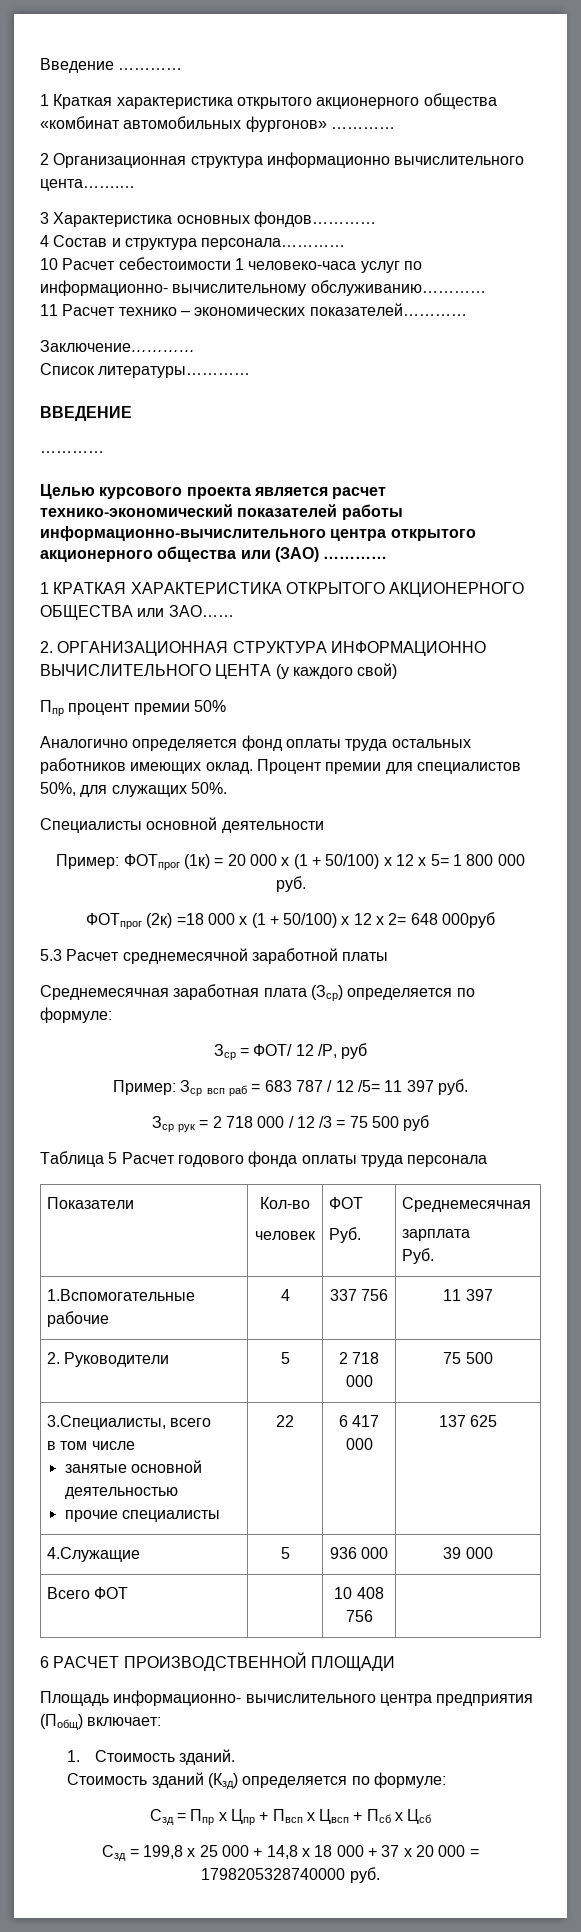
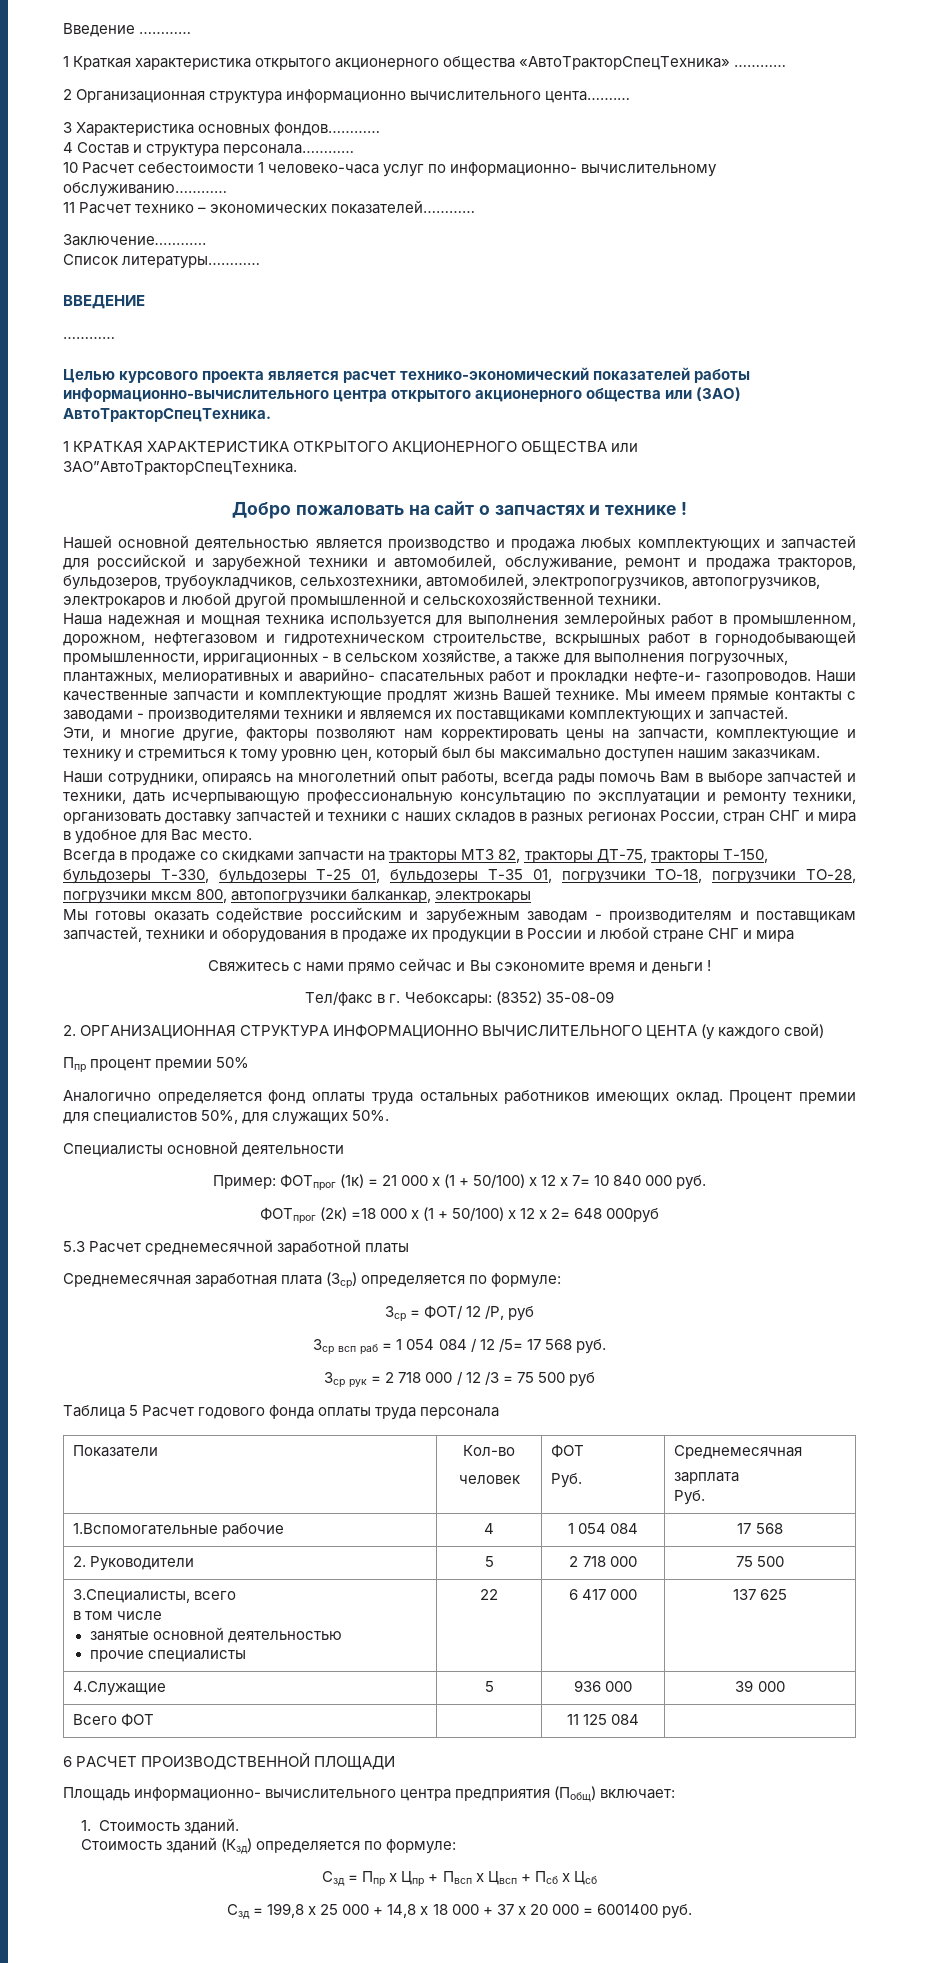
- 1 Краткая характеристика открытого акционерного общества «комбинат автомобильных фургонов» …………
+ 1 Краткая характеристика открытого акционерного общества «АвтоТракторСпецТехника» …………
- Целью курсового проекта является расчет технико-экономический показателей работы информационно-вычислительного центра открытого акционерного общества или (ЗАО) …………
+ Целью курсового проекта является расчет технико-экономический показателей работы информационно-вычислительного центра открытого акционерного общества или (ЗАО) АвтоТракторСпецТехника.
- 1 КРАТКАЯ ХАРАКТЕРИСТИКА ОТКРЫТОГО АКЦИОНЕРНОГО ОБЩЕСТВА или ЗАО……
+ 1 КРАТКАЯ ХАРАКТЕРИСТИКА ОТКРЫТОГО АКЦИОНЕРНОГО ОБЩЕСТВА или ЗАО”АвтоТракторСпецТехника.
+ Добро пожаловать на сайт о запчастях и технике !
+ Нашей основной деятельностью является производство и продажа любых комплектующих и запчастей для российской и зарубежной техники и автомобилей, обслуживание, ремонт и продажа тракторов, бульдозеров, трубоукладчиков, сельхозтехники, автомобилей, электропогрузчиков, автопогрузчиков, электрокаров и любой другой промышленной и сельскохозяйственной техники.
+ Наша надежная и мощная техника используется для выполнения землеройных работ в промышленном, дорожном, нефтегазовом и гидротехническом строительстве, вскрышных работ в горнодобывающей промышленности, ирригационных - в сельском хозяйстве, а также для выполнения погрузочных, плантажных, мелиоративных и аварийно- спасательных работ и прокладки нефте-и- газопроводов. Наши качественные запчасти и комплектующие продлят жизнь Вашей технике. Мы имеем прямые контакты с заводами - производителями техники и являемся их поставщиками комплектующих и запчастей.
+ Эти, и многие другие, факторы позволяют нам корректировать цены на запчасти, комплектующие и технику и стремиться к тому уровню цен, который был бы максимально доступен нашим заказчикам.
+ Наши сотрудники, опираясь на многолетний опыт работы, всегда рады помочь Вам в выборе запчастей и техники, дать исчерпывающую профессиональную консультацию по эксплуатации и ремонту техники, организовать доставку запчастей и техники с наших складов в разных регионах России, стран СНГ и мира в удобное для Вас место.
+ Всегда в продаже со скидками запчасти на тракторы МТЗ 82, тракторы ДТ-75, тракторы Т-150, бульдозеры Т-330, бульдозеры Т-25 01, бульдозеры Т-35 01, погрузчики ТО-18, погрузчики ТО-28, погрузчики мксм 800, автопогрузчики балканкар, электрокары
+ Мы готовы оказать содействие российским и зарубежным заводам - производителям и поставщикам запчастей, техники и оборудования в продаже их продукции в России и любой стране СНГ и мира
+ Свяжитесь с нами прямо сейчас и Вы сэкономите время и деньги !
+ Тел/факс в г. Чебоксары: (8352) 35-08-09
- Пример: ФОТпрог (1к) = 20 000 х (1 + 50/100) х 12 х 5= 1 800 000 руб.
+ Пример: ФОТпрог (1к) = 21 000 х (1 + 50/100) х 12 х 7= 10 840 000 руб.
- Пример: Зср всп раб = 683 787 / 12 /5= 11 397 руб.
+ Зср всп раб = 1 054 084 / 12 /5= 17 568 руб.
- 1.Вспомогательные рабочие | 4 | 337 756 | 11 397
+ 1.Вспомогательные рабочие | 4 | 1 054 084 | 17 568
- Всего ФОТ | | 10 408 756 |
+ Всего ФОТ | | 11 125 084 |
- Сзд = 199,8 х 25 000 + 14,8 х 18 000 + 37 х 20 000 = 1798205328740000 руб.
+ Сзд = 199,8 х 25 000 + 14,8 х 18 000 + 37 х 20 000 = 6001400 руб.

